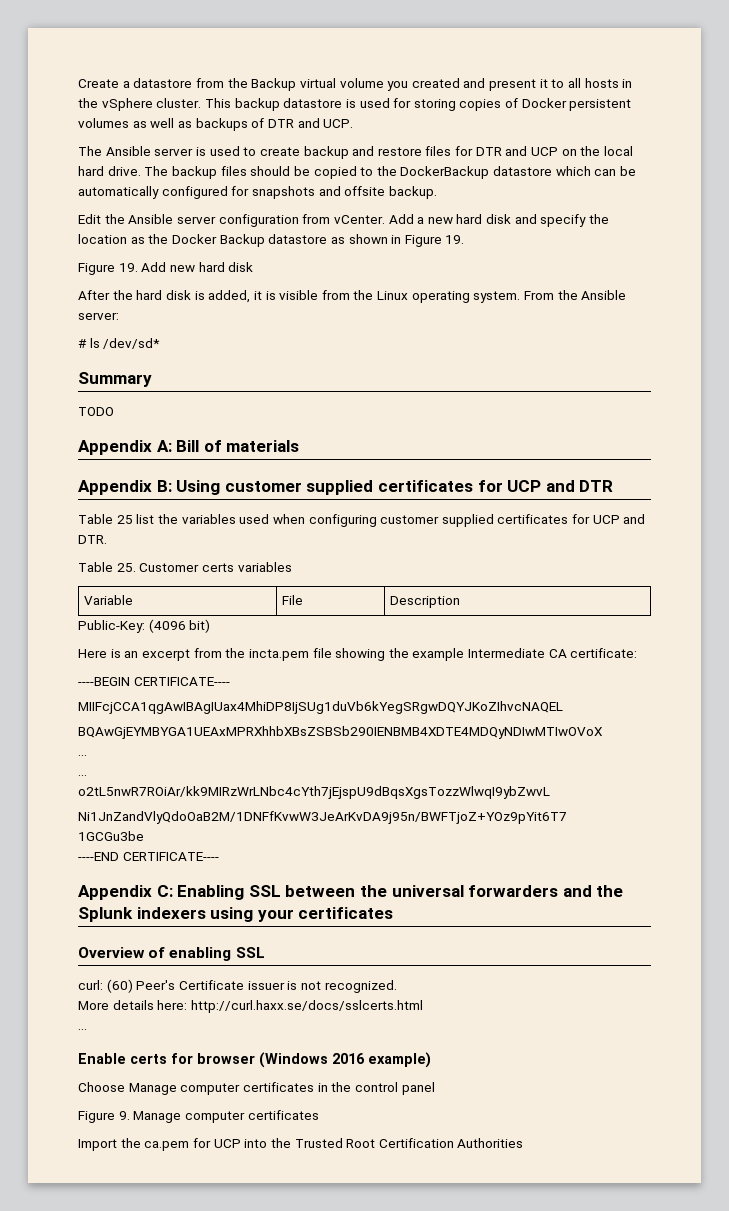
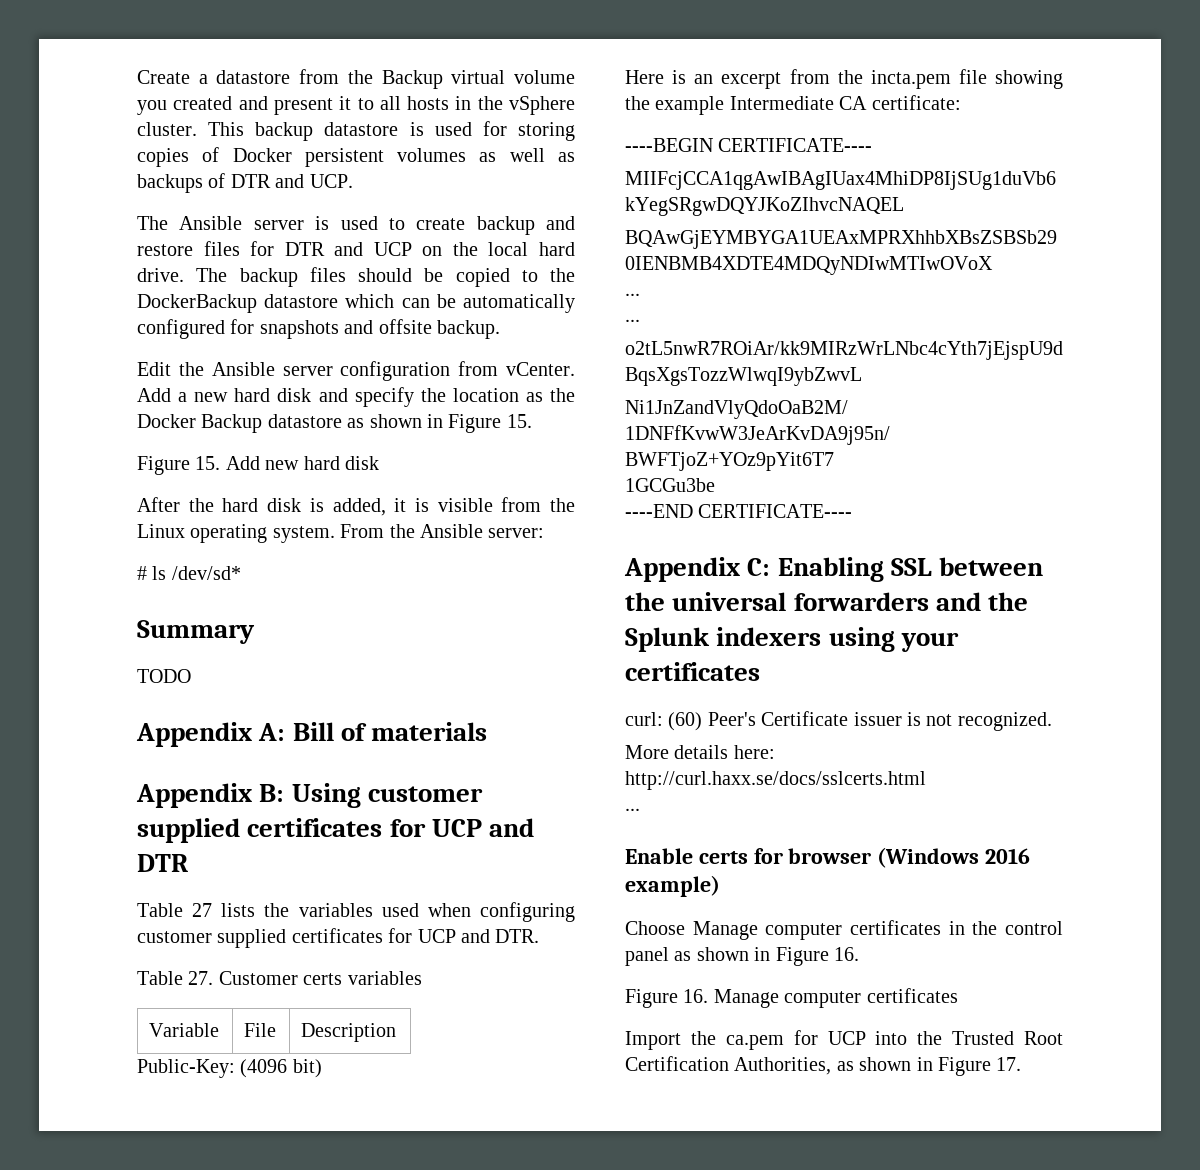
- Add a new hard disk and specify the location as the Docker Backup datastore as shown in Figure 19.
- Figure 19. Add new hard disk
+ Add a new hard disk and specify the location as the Docker Backup datastore as shown in Figure 15.
+ Figure 15. Add new hard disk
- Table 25 list the variables used when configuring customer supplied certificates for UCP and DTR.
+ Table 27 lists the variables used when configuring customer supplied certificates for UCP and DTR.
- Table 25. Customer certs variables
+ Table 27. Customer certs variables
- Overview of enabling SSL
- Choose Manage computer certificates in the control panel
- Figure 9. Manage computer certificates
+ Choose Manage computer certificates in the control panel as shown in Figure 16.
+ Figure 16. Manage computer certificates
- Import the ca.pem for UCP into the Trusted Root Certification Authorities
+ Import the ca.pem for UCP into the Trusted Root Certification Authorities, as shown in Figure 17.

